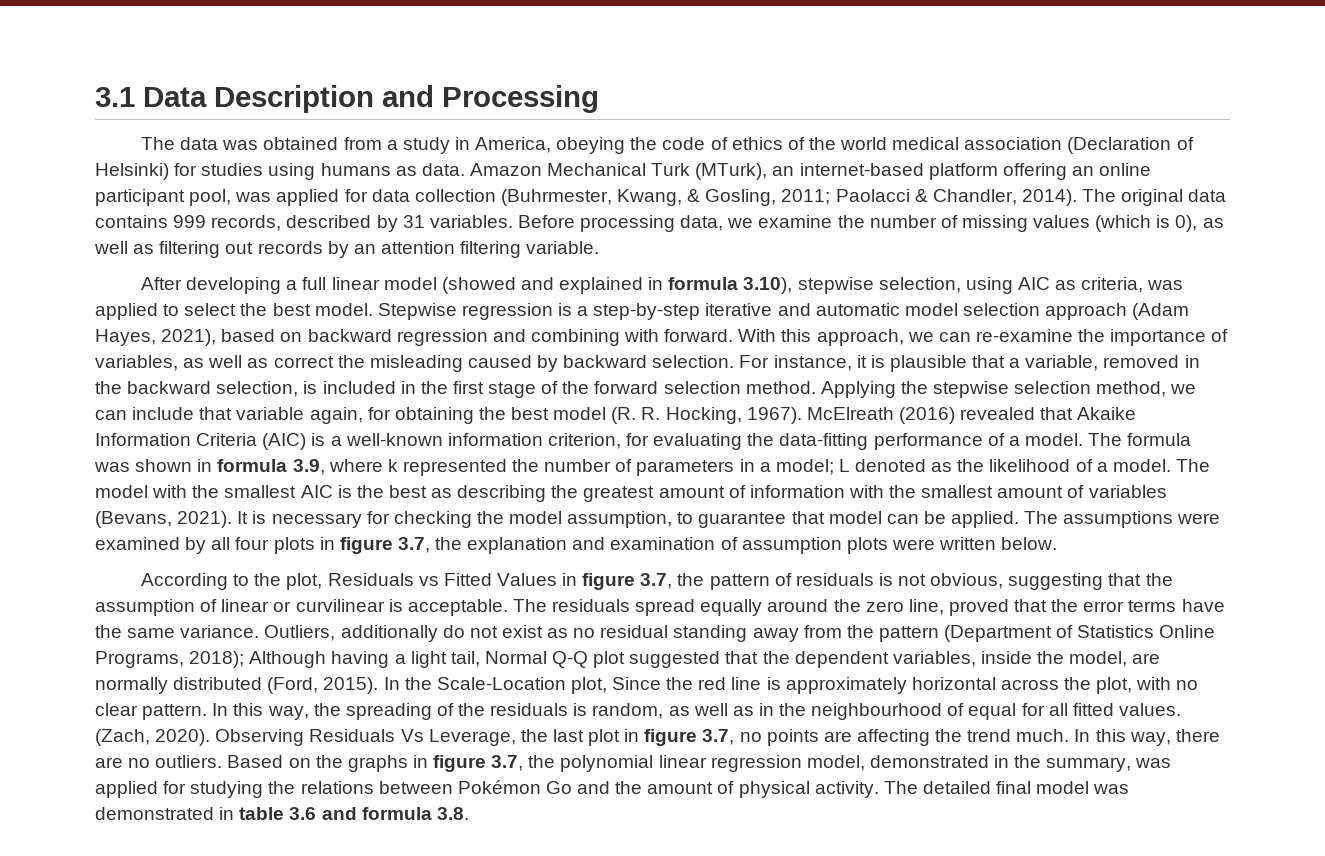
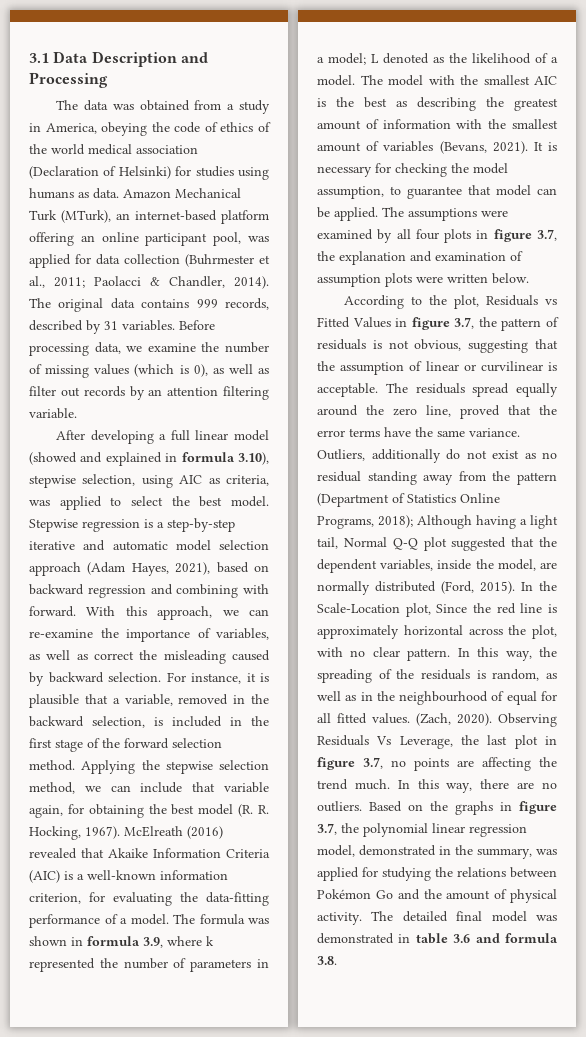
- Amazon Mechanical Turk (MTurk), an internet-based platform offering an online participant pool, was applied for data collection (Buhrmester, Kwang, & Gosling, 2011; Paolacci & Chandler, 2014).
+ Amazon Mechanical Turk (MTurk), an internet-based platform offering an online participant pool, was applied for data collection (Buhrmester et al., 2011; Paolacci & Chandler, 2014).
- Before processing data, we examine the number of missing values (which is 0), as well as filtering out records by an attention filtering variable.
+ Before processing data, we examine the number of missing values (which is 0), as well as filter out records by an attention filtering variable.

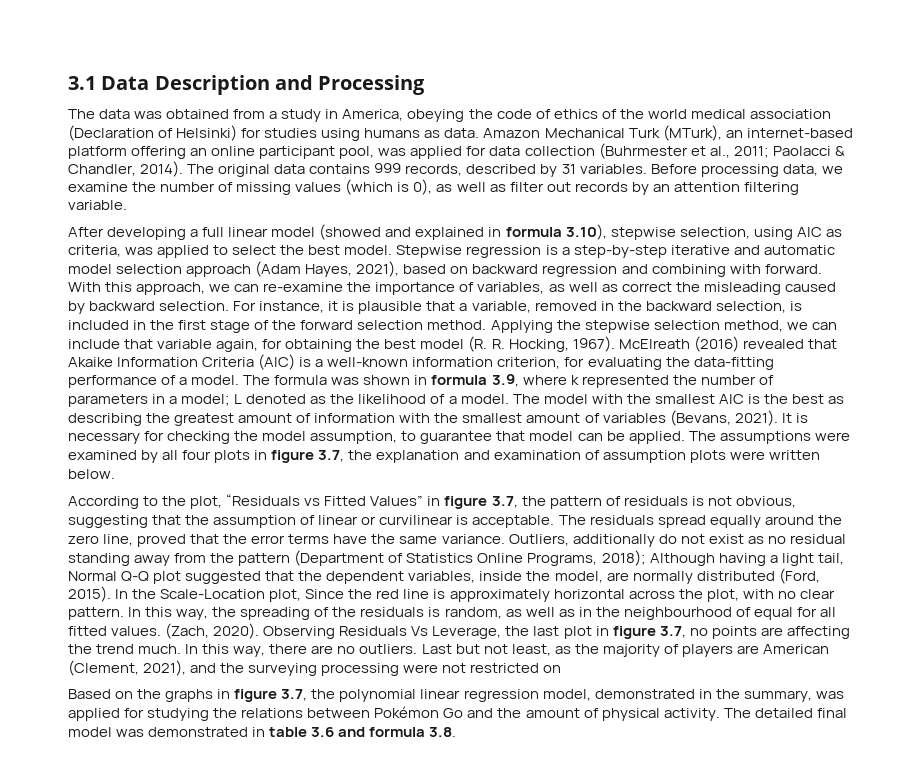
- According to the plot, Residuals vs Fitted Values in figure 3.7, the pattern of residuals is not obvious, suggesting that the assumption of linear or curvilinear is acceptable.
+ According to the plot, “Residuals vs Fitted Values” in figure 3.7, the pattern of residuals is not obvious, suggesting that the assumption of linear or curvilinear is acceptable.
- In this way, there are no outliers. Based on the graphs in figure 3.7, the polynomial linear regression model, demonstrated in the summary, was applied for studying the relations between Pokémon Go and the amount of physical activity.
+ In this way, there are no outliers. Last but not least, as the majority of players are American (Clement, 2021), and the surveying processing were not restricted on
+ Based on the graphs in figure 3.7, the polynomial linear regression model, demonstrated in the summary, was applied for studying the relations between Pokémon Go and the amount of physical activity.

